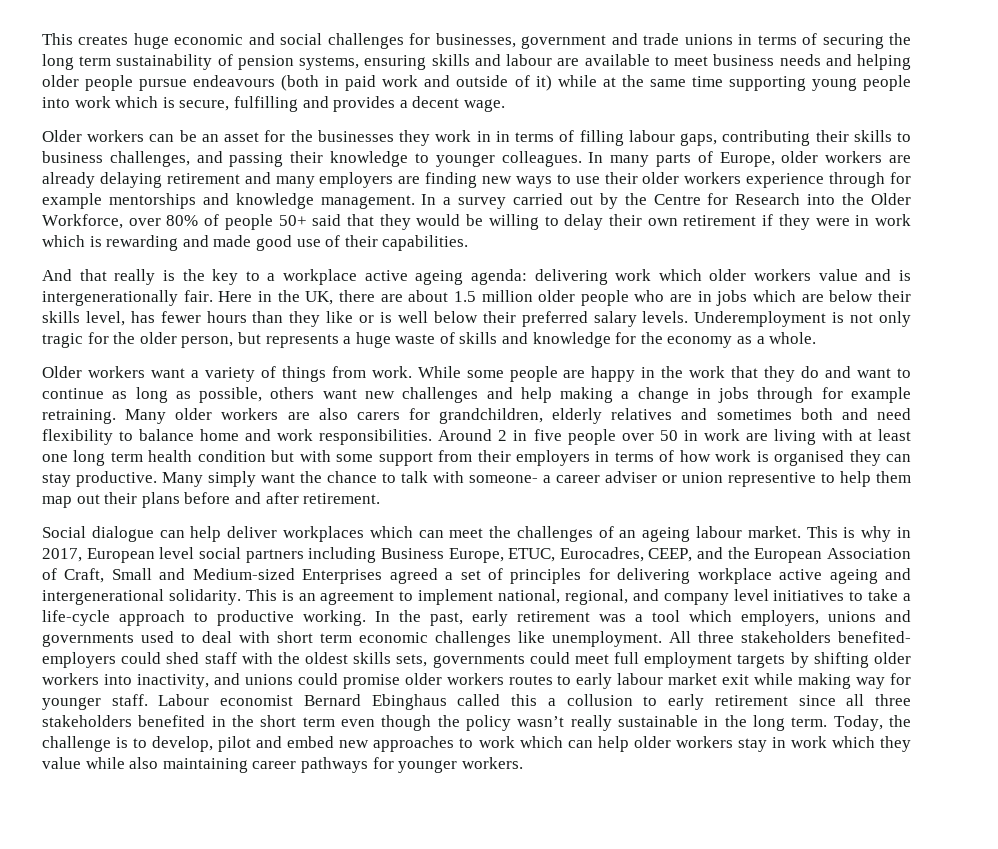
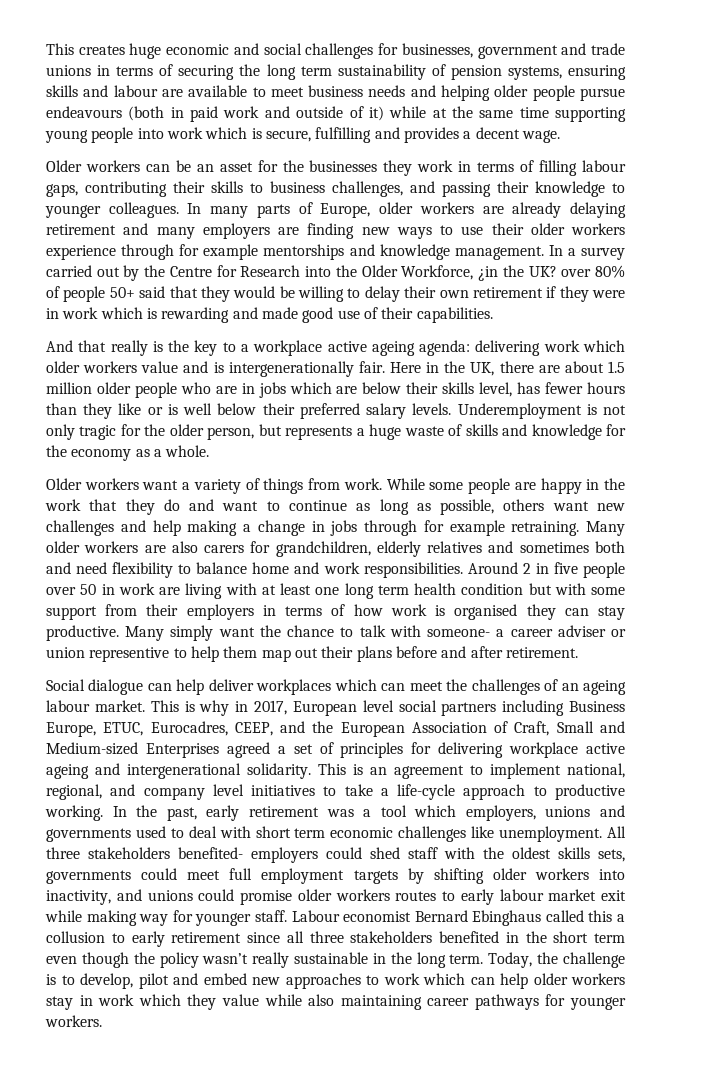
- Older workers can be an asset for the businesses they work in in terms of filling labour gaps, contributing their skills to business challenges, and passing their knowledge to younger colleagues.
+ Older workers can be an asset for the businesses they work in terms of filling labour gaps, contributing their skills to business challenges, and passing their knowledge to younger colleagues.
- In a survey carried out by the Centre for Research into the Older Workforce, over 80% of people 50+ said that they would be willing to delay their own retirement if they were in work which is rewarding and made good use of their capabilities.
+ In a survey carried out by the Centre for Research into the Older Workforce, ¿in the UK? over 80% of people 50+ said that they would be willing to delay their own retirement if they were in work which is rewarding and made good use of their capabilities.

